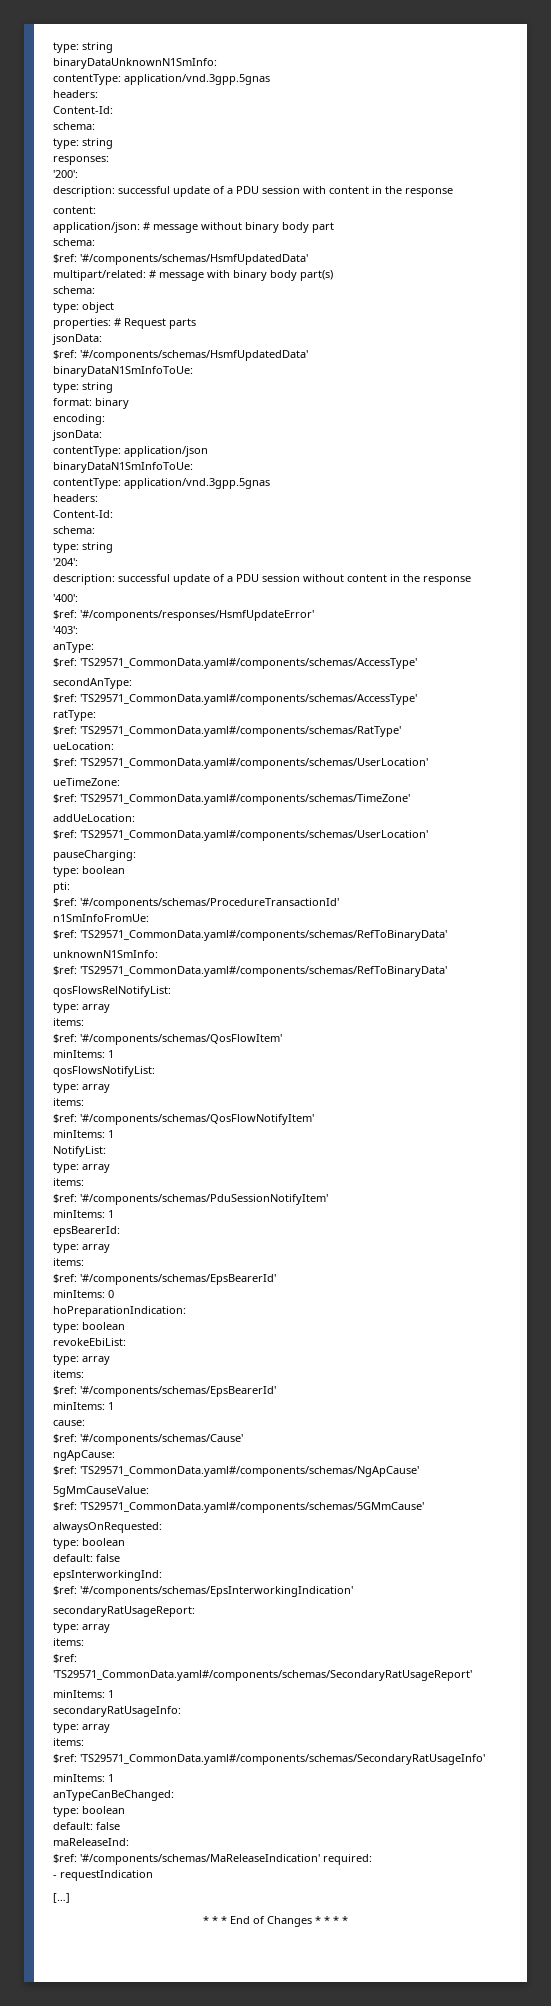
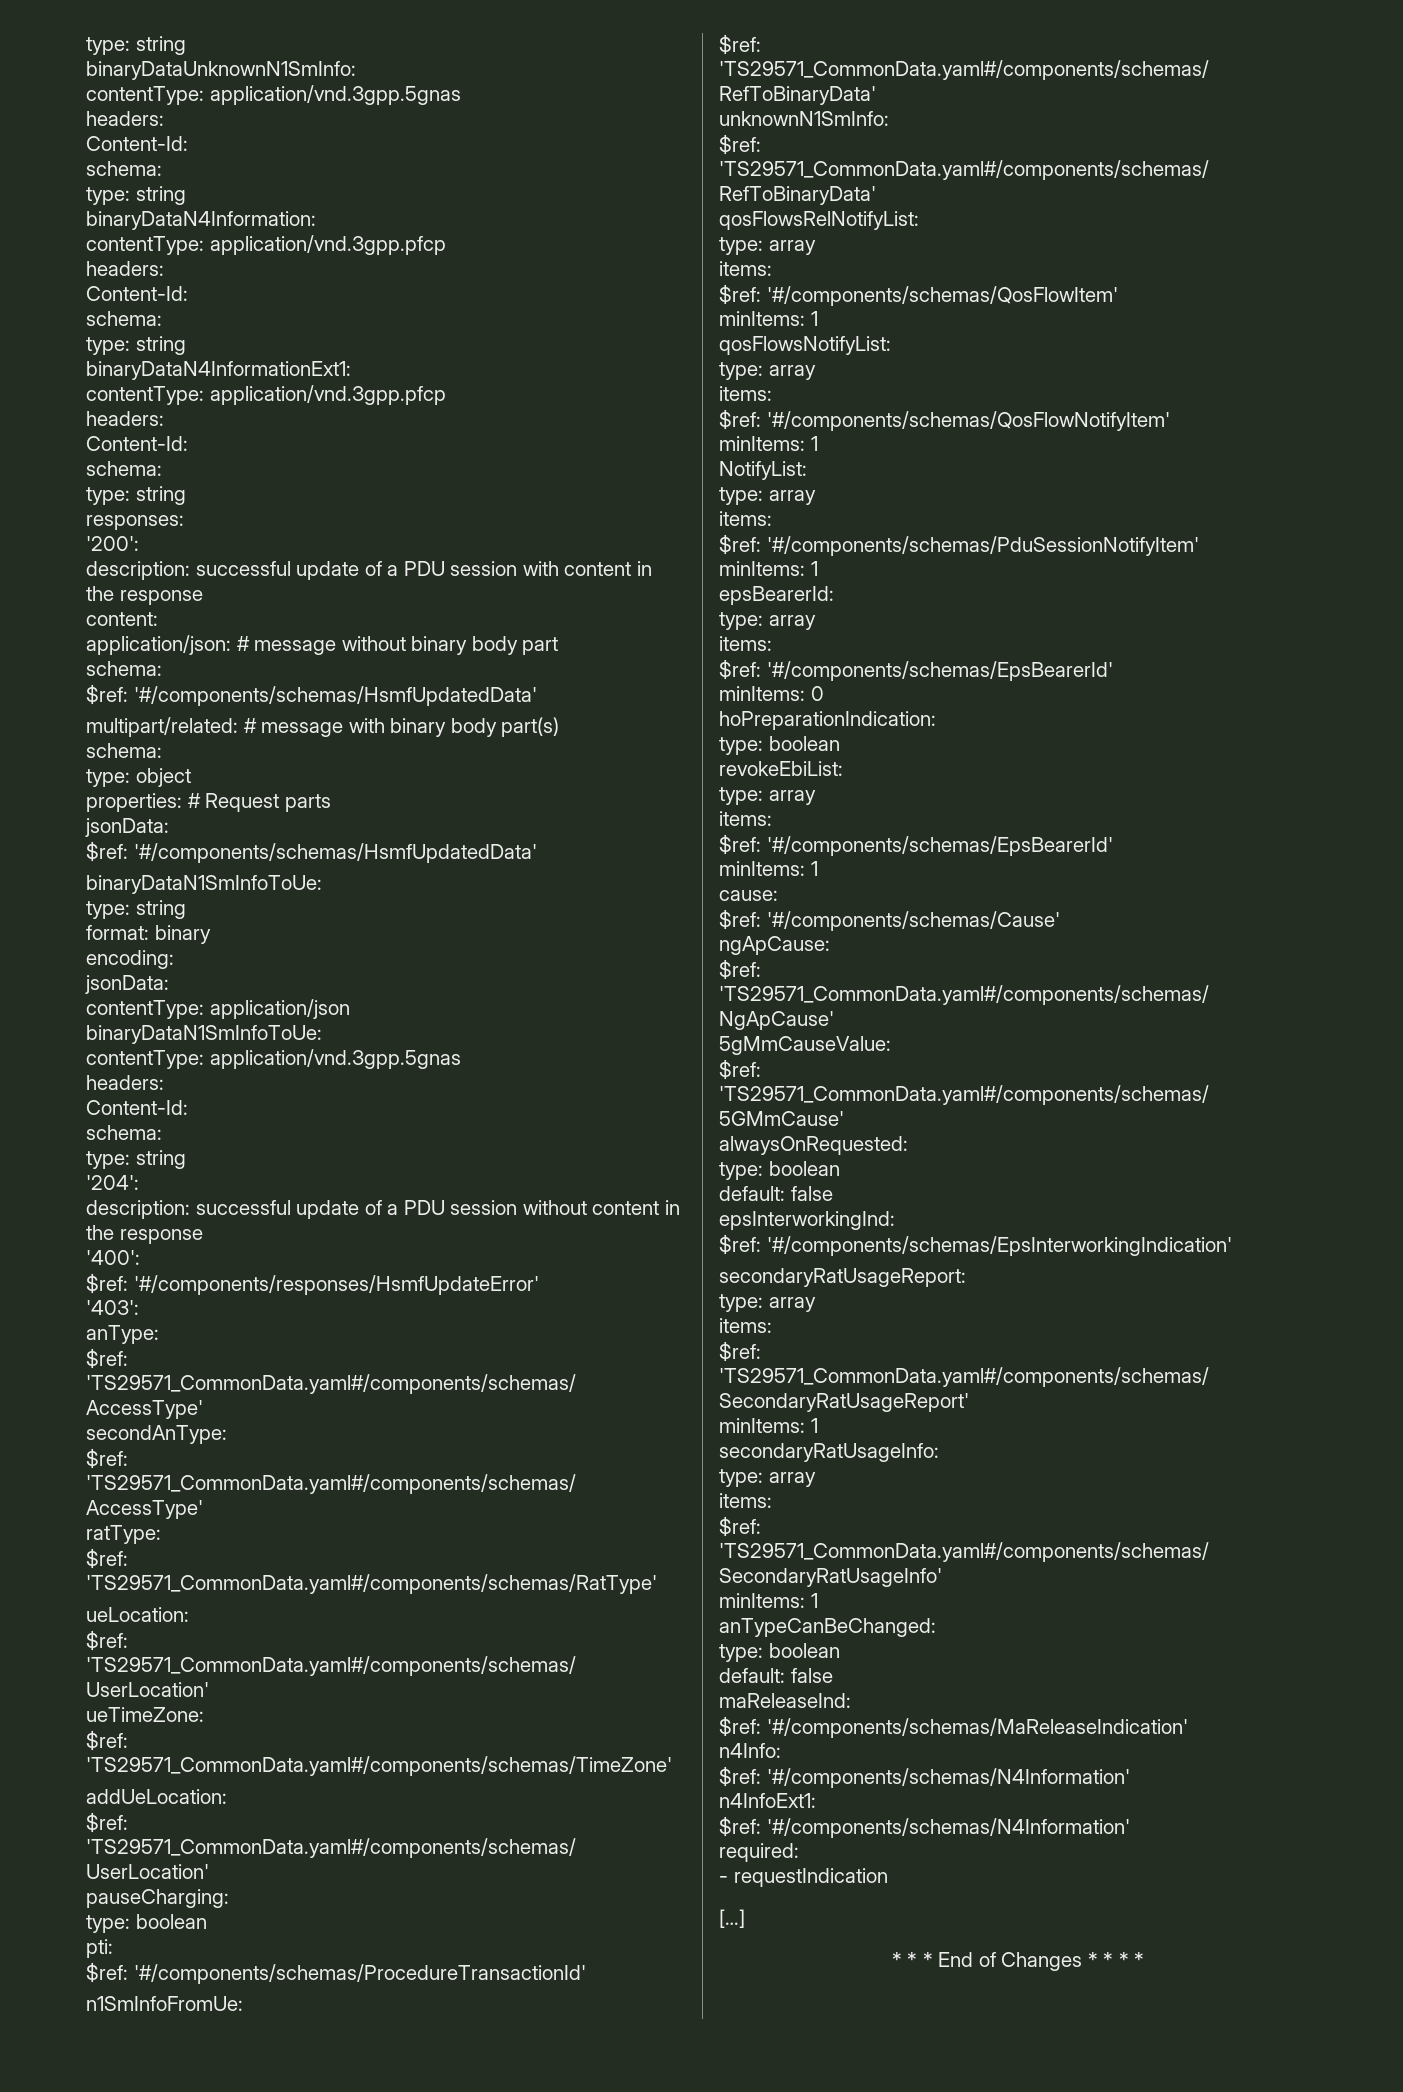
+ binaryDataN4Information:
+ contentType: application/vnd.3gpp.pfcp
+ headers:
+ Content-Id:
+ schema:
+ type: string
+ binaryDataN4InformationExt1:
+ contentType: application/vnd.3gpp.pfcp
+ headers:
+ Content-Id:
+ schema:
+ type: string
- $ref: '#/components/schemas/MaReleaseIndication' required:
+ $ref: '#/components/schemas/MaReleaseIndication'
+ n4Info:
+ $ref: '#/components/schemas/N4Information'
+ n4InfoExt1:
+ $ref: '#/components/schemas/N4Information'
+ required:

